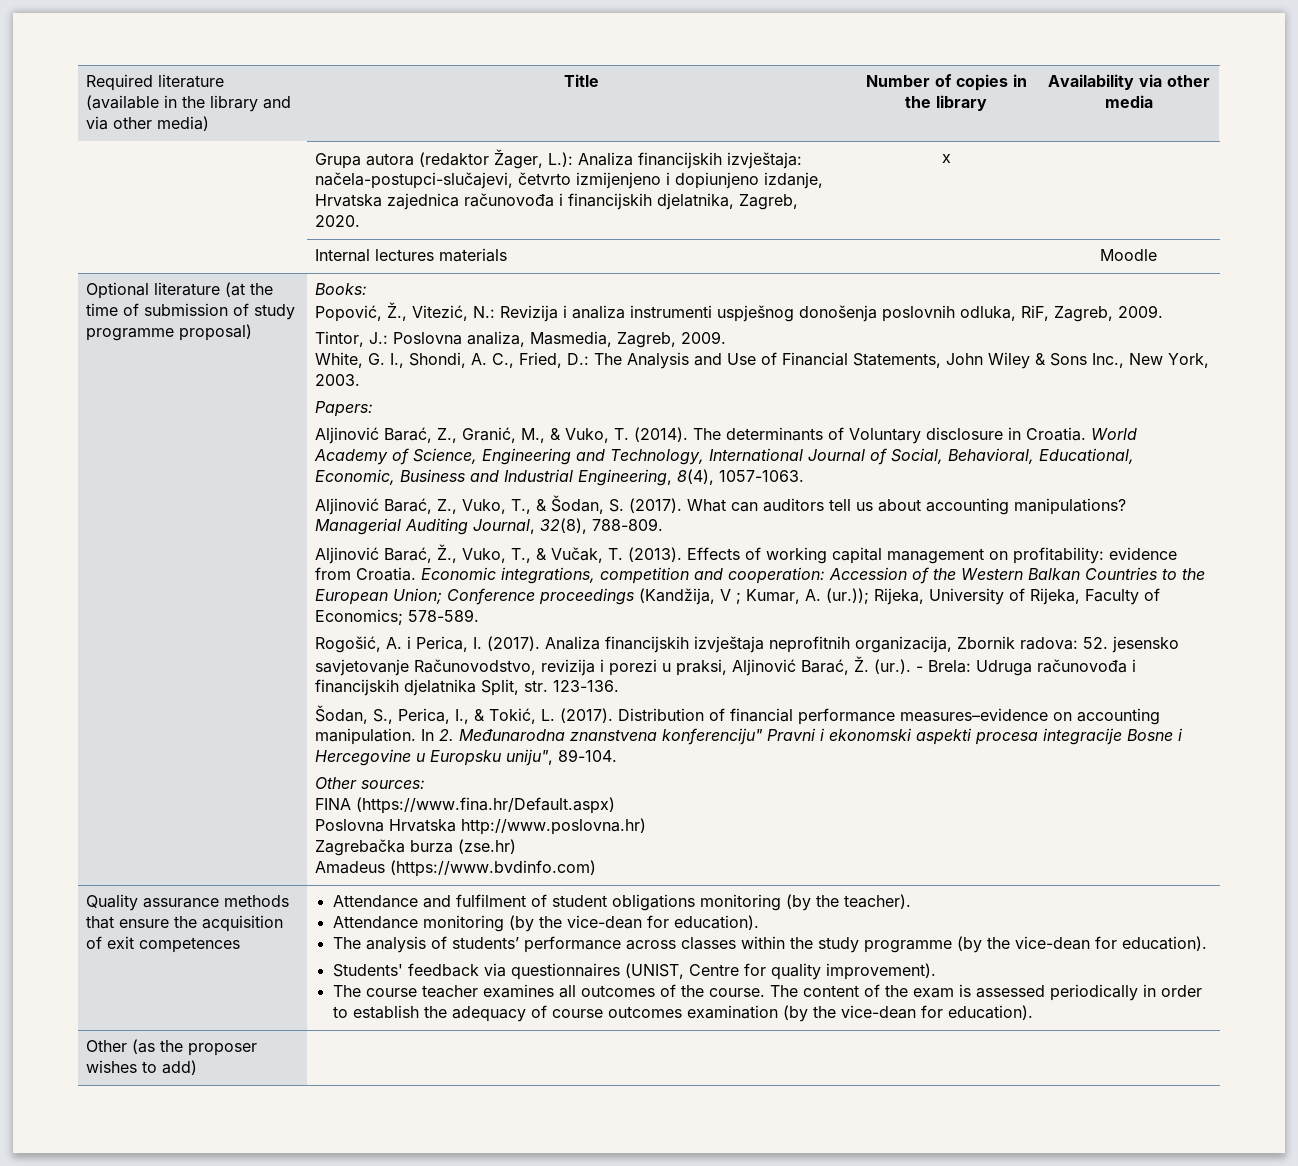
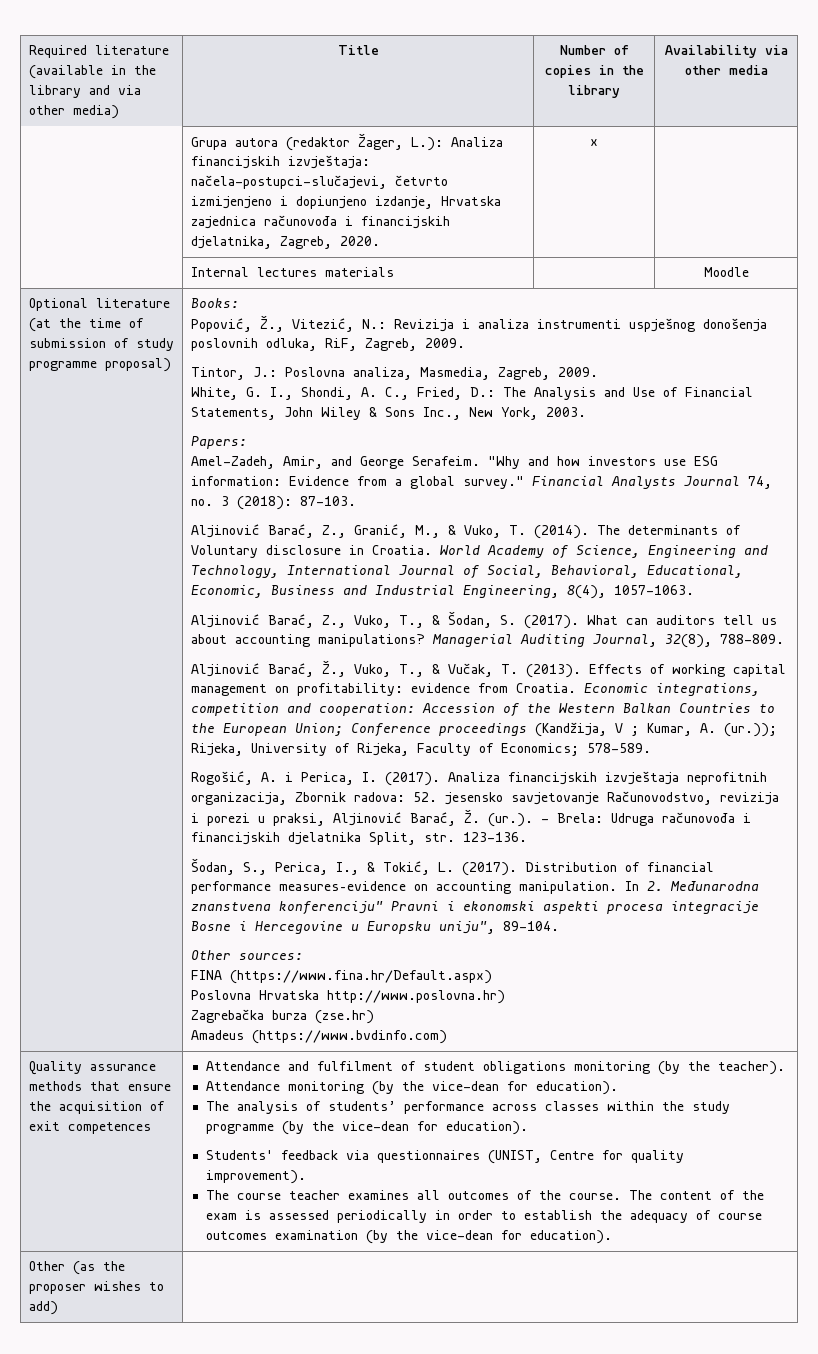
+ Amel-Zadeh, Amir, and George Serafeim. "Why and how investors use ESG information: Evidence from a global survey." Financial Analysts Journal 74, no. 3 (2018): 87-103.

